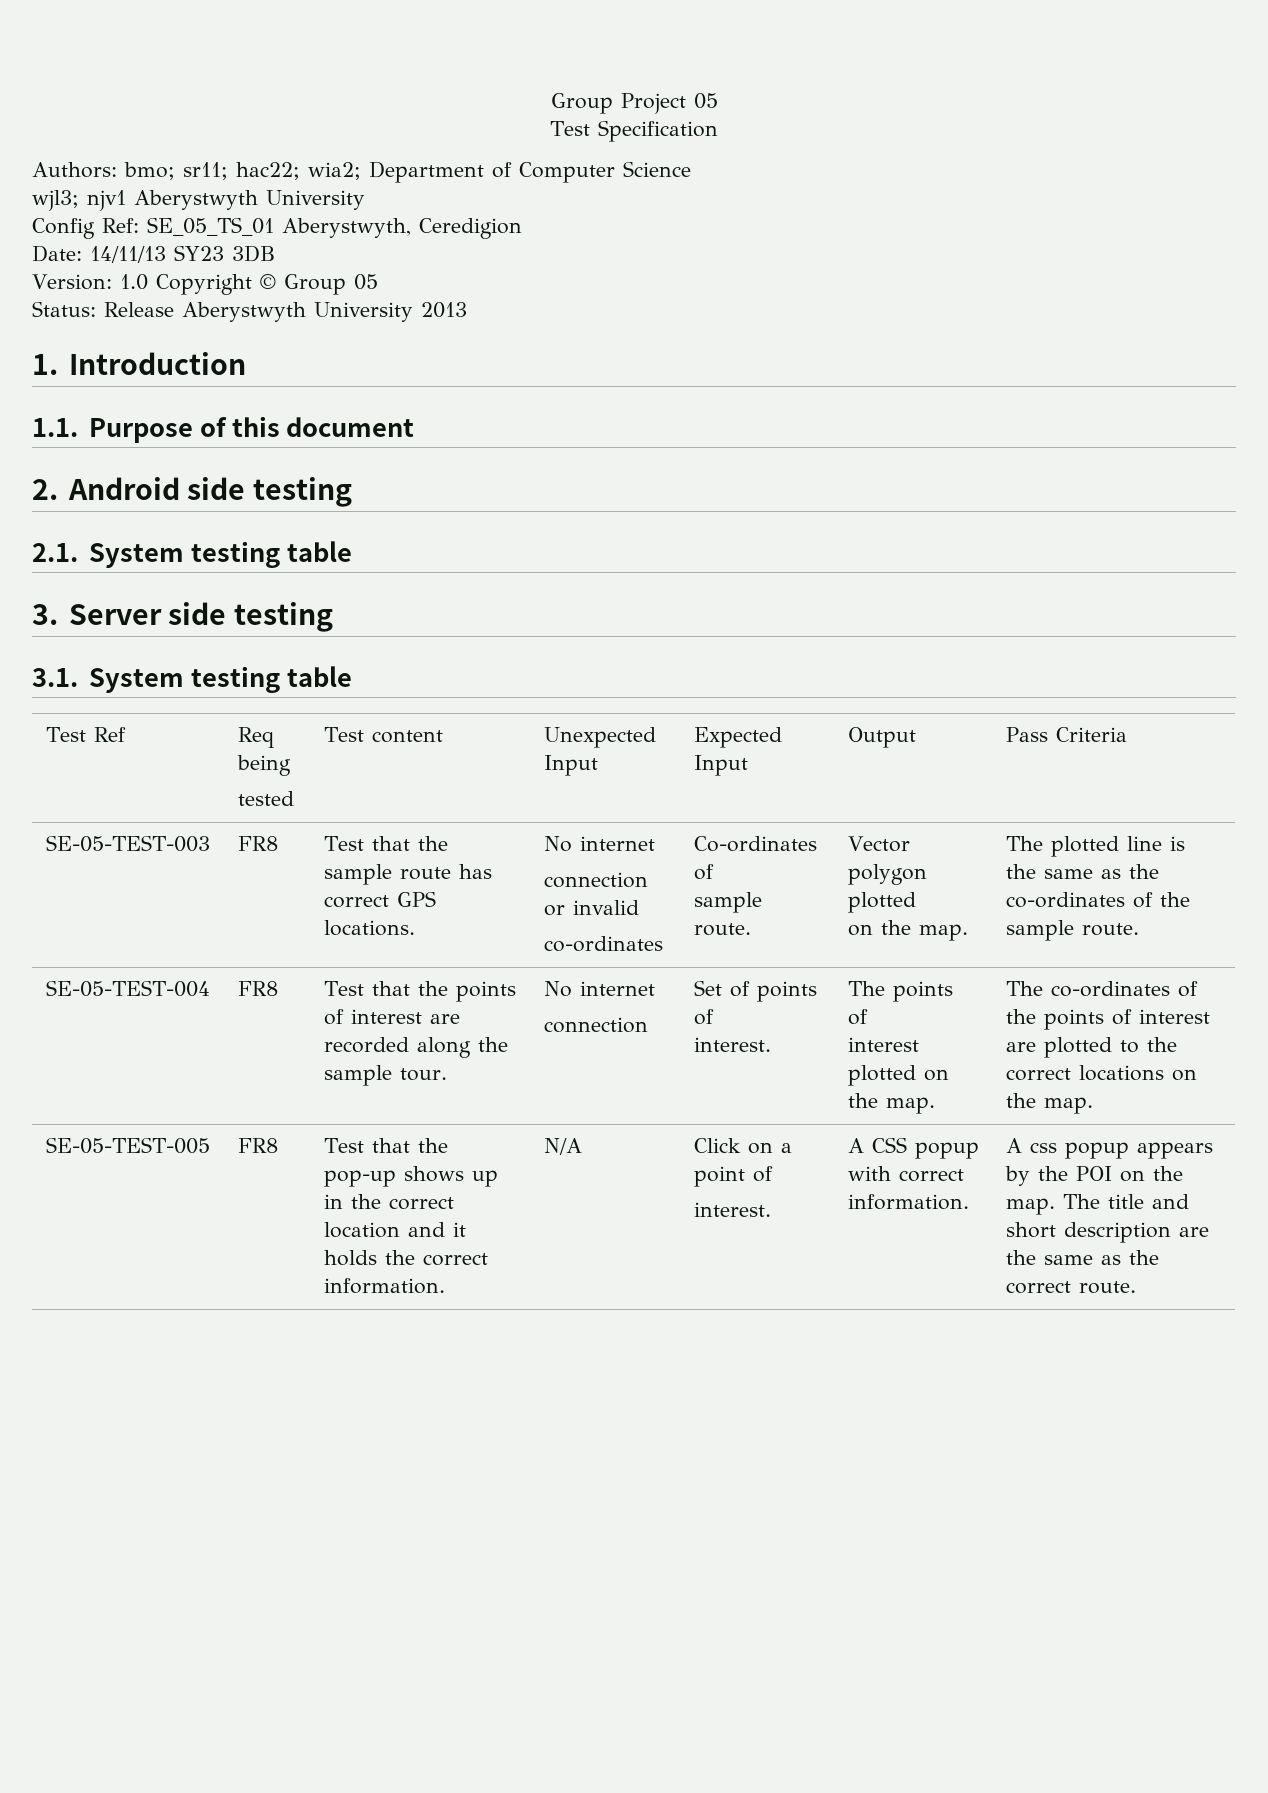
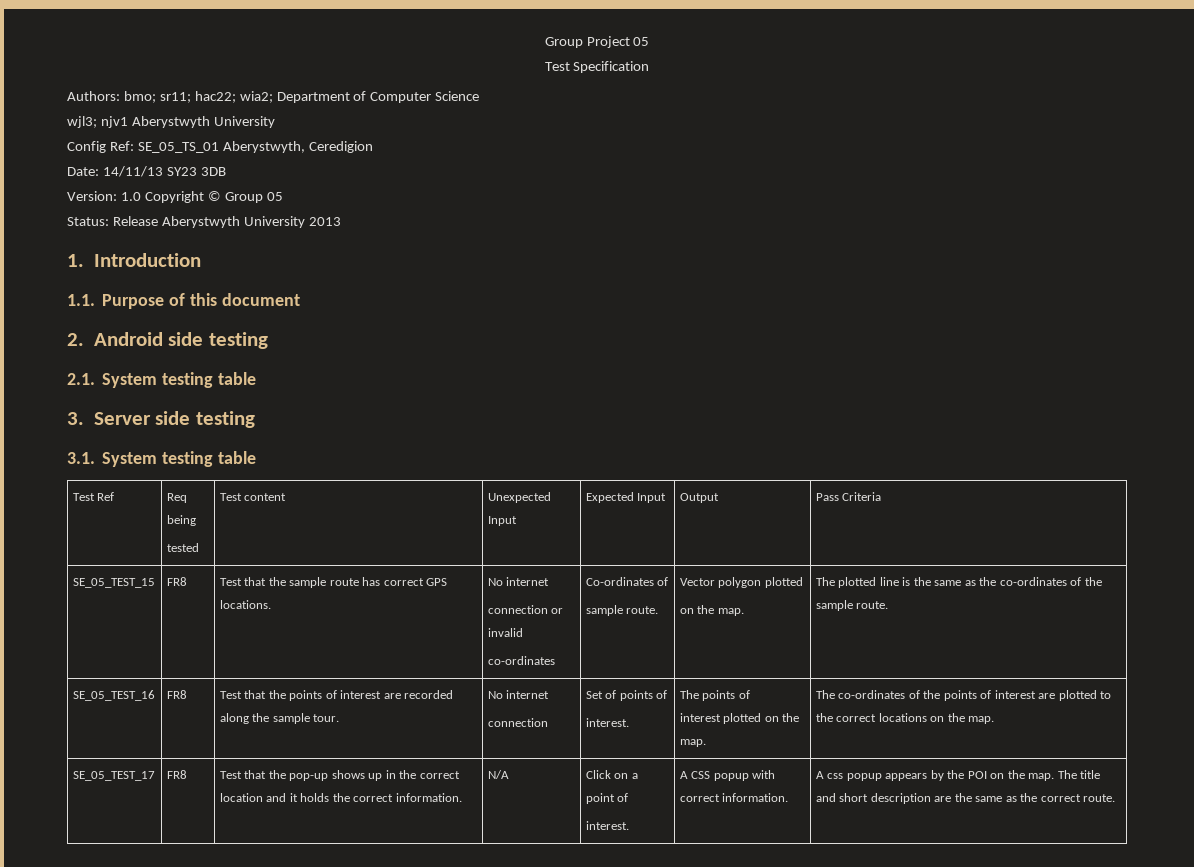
- SE-05-TEST-003 | FR8 | Test that the sample route has correct GPS locations. | No internet
+ SE_05_TEST_15 | FR8 | Test that the sample route has correct GPS locations. | No internet
- SE-05-TEST-004
+ SE_05_TEST_16
- SE-05-TEST-005
+ SE_05_TEST_17

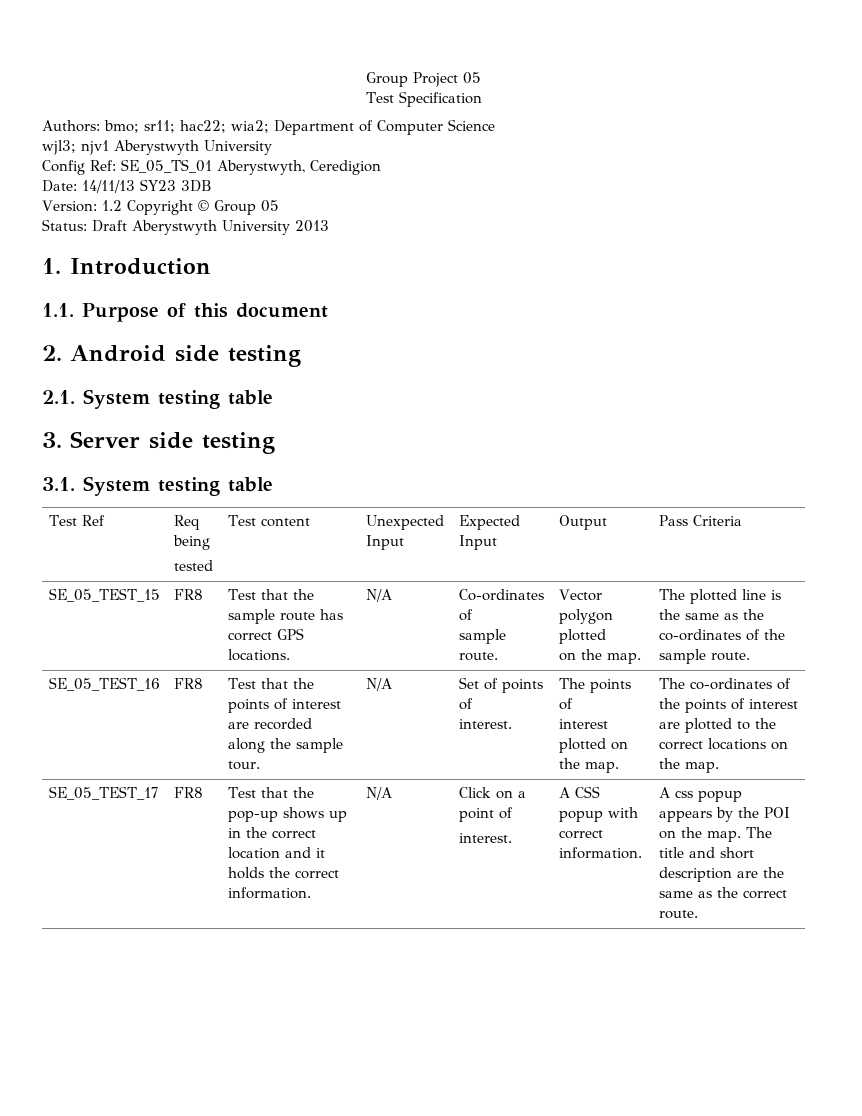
- Version: 1.0 Copyright © Group 05
+ Version: 1.2 Copyright © Group 05
- Status: Release Aberystwyth University 2013
+ Status: Draft Aberystwyth University 2013
- SE_05_TEST_15 | FR8 | Test that the sample route has correct GPS locations. | No internet
- connection or invalid
- co-ordinates | Co-ordinates of
+ SE_05_TEST_15 | FR8 | Test that the sample route has correct GPS locations. | N/A | Co-ordinates of
- Test that the points of interest are recorded along the sample tour. | No internet
- connection
+ Test that the points of interest are recorded along the sample tour. | N/A

